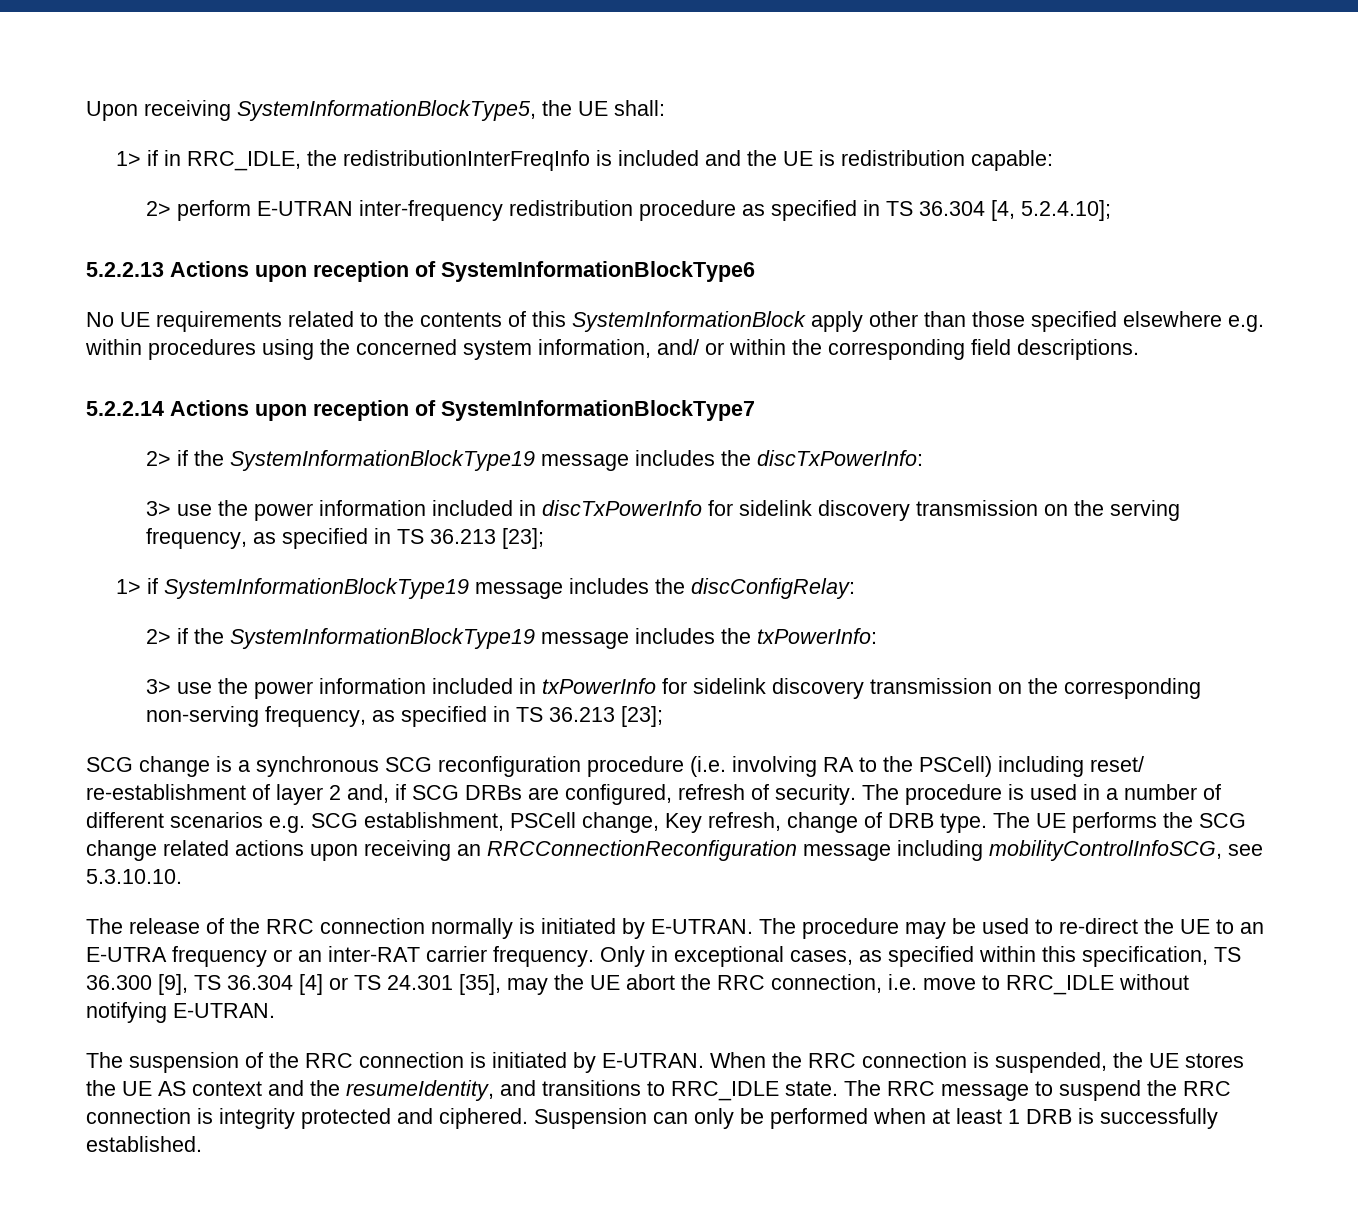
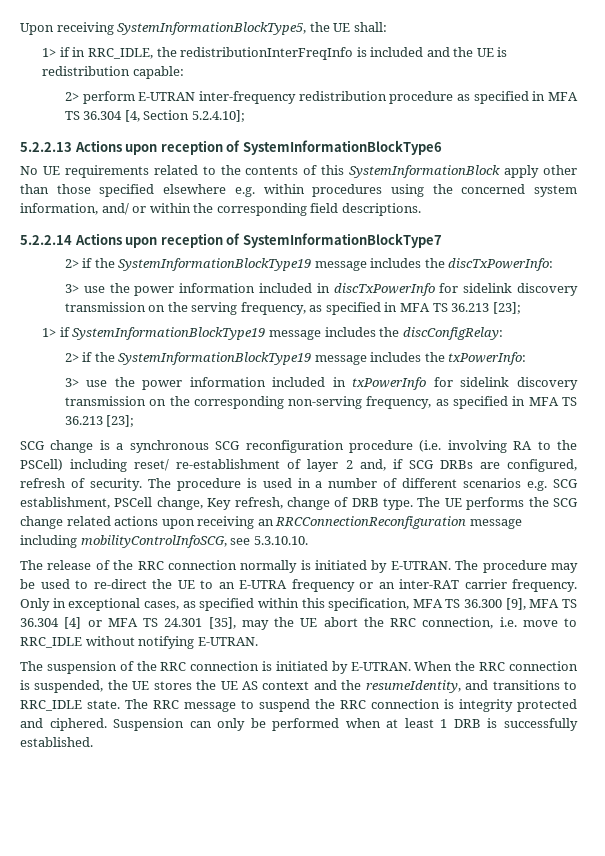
- 2> perform E-UTRAN inter-frequency redistribution procedure as specified in TS 36.304 [4, 5.2.4.10];
+ 2> perform E-UTRAN inter-frequency redistribution procedure as specified in MFA TS 36.304 [4, Section 5.2.4.10];
- 3> use the power information included in discTxPowerInfo for sidelink discovery transmission on the serving frequency, as specified in TS 36.213 [23];
+ 3> use the power information included in discTxPowerInfo for sidelink discovery transmission on the serving frequency, as specified in MFA TS 36.213 [23];
- 3> use the power information included in txPowerInfo for sidelink discovery transmission on the corresponding non-serving frequency, as specified in TS 36.213 [23];
+ 3> use the power information included in txPowerInfo for sidelink discovery transmission on the corresponding non-serving frequency, as specified in MFA TS 36.213 [23];
- Only in exceptional cases, as specified within this specification, TS 36.300 [9], TS 36.304 [4] or TS 24.301 [35], may the UE abort the RRC connection, i.e. move to RRC_IDLE without notifying E-UTRAN.
+ Only in exceptional cases, as specified within this specification, MFA TS 36.300 [9], MFA TS 36.304 [4] or MFA TS 24.301 [35], may the UE abort the RRC connection, i.e. move to RRC_IDLE without notifying E-UTRAN.

